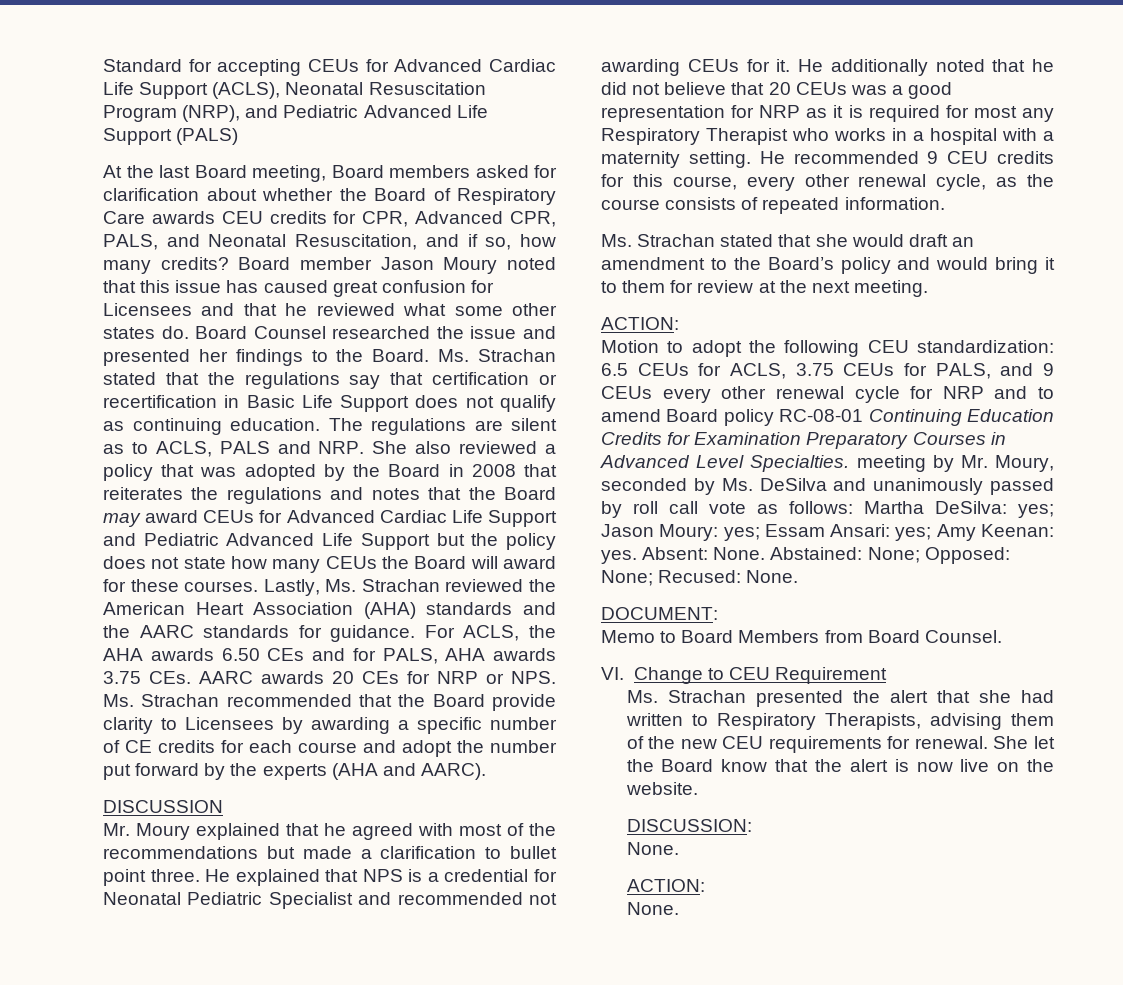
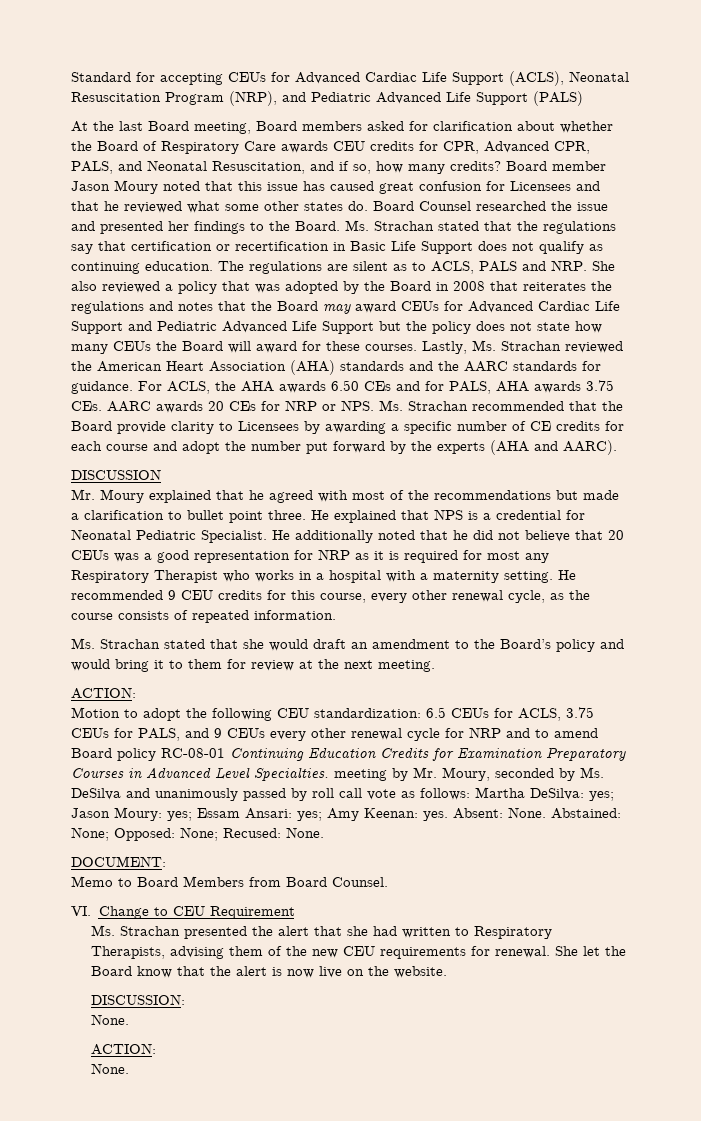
- He explained that NPS is a credential for Neonatal Pediatric Specialist and recommended not awarding CEUs for it.
+ He explained that NPS is a credential for Neonatal Pediatric Specialist.

